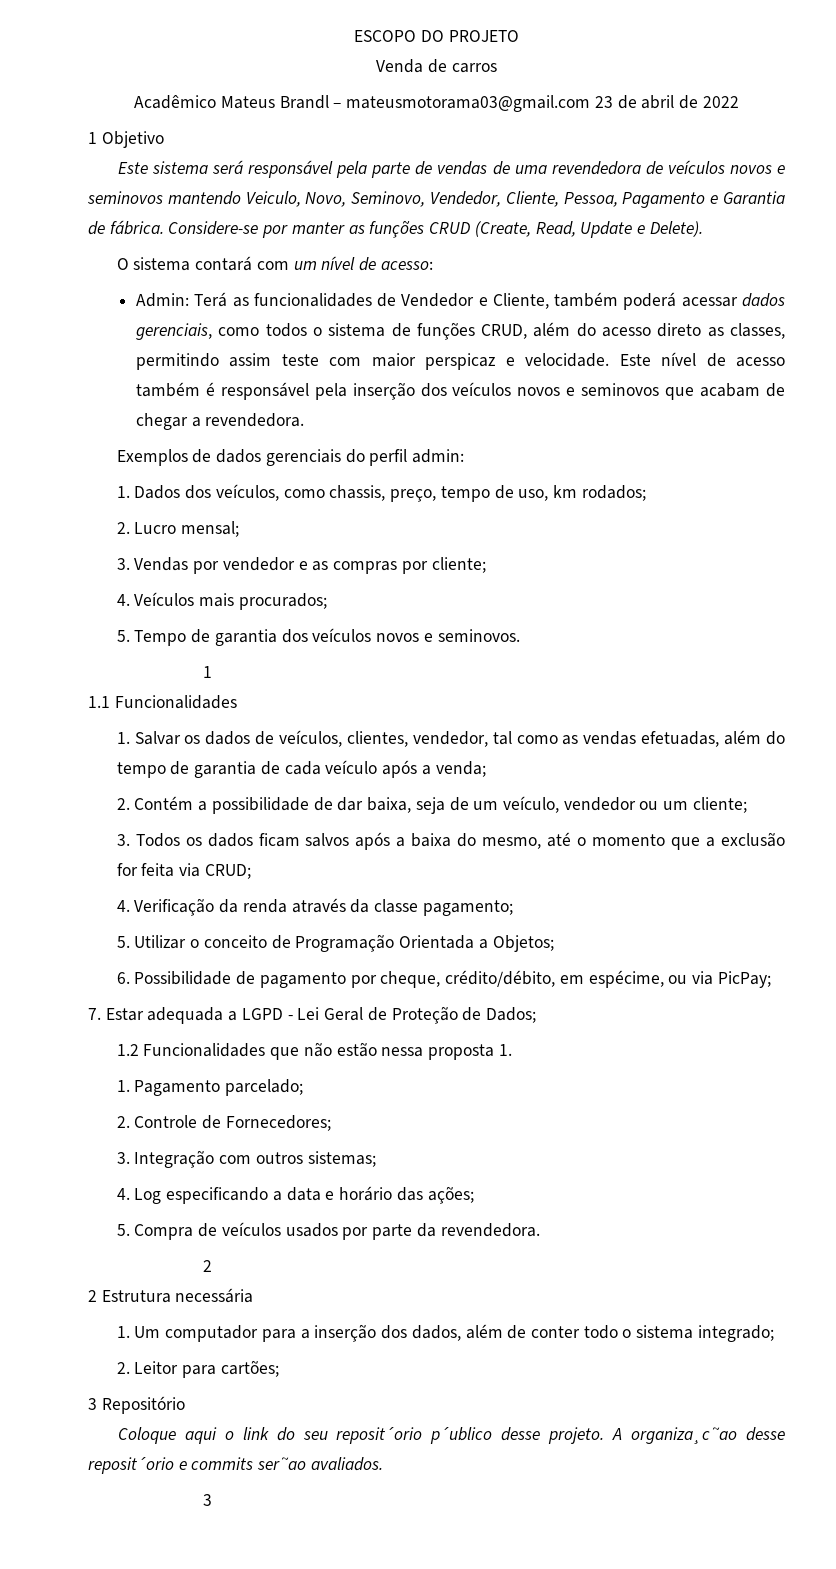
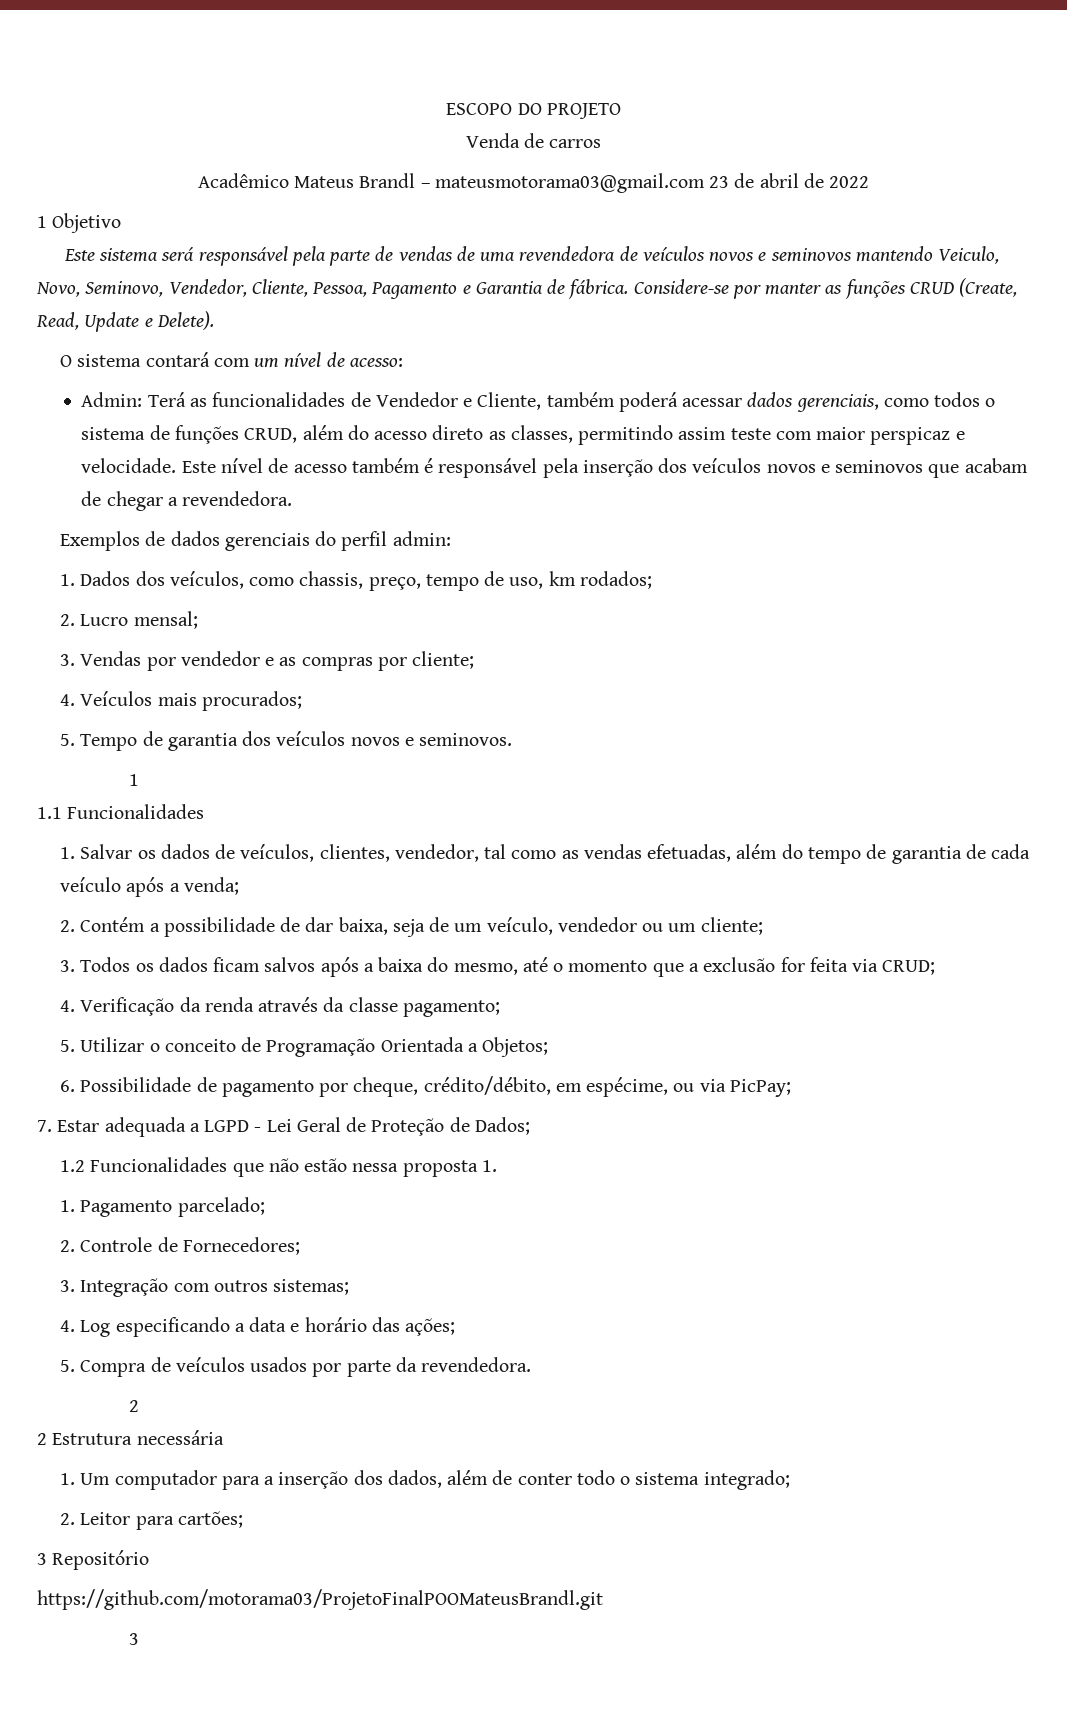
- Coloque aqui o link do seu reposit´orio p´ublico desse projeto. A organiza¸c˜ao desse reposit´orio e commits ser˜ao avaliados.
+ https://github.com/motorama03/ProjetoFinalPOOMateusBrandl.git

